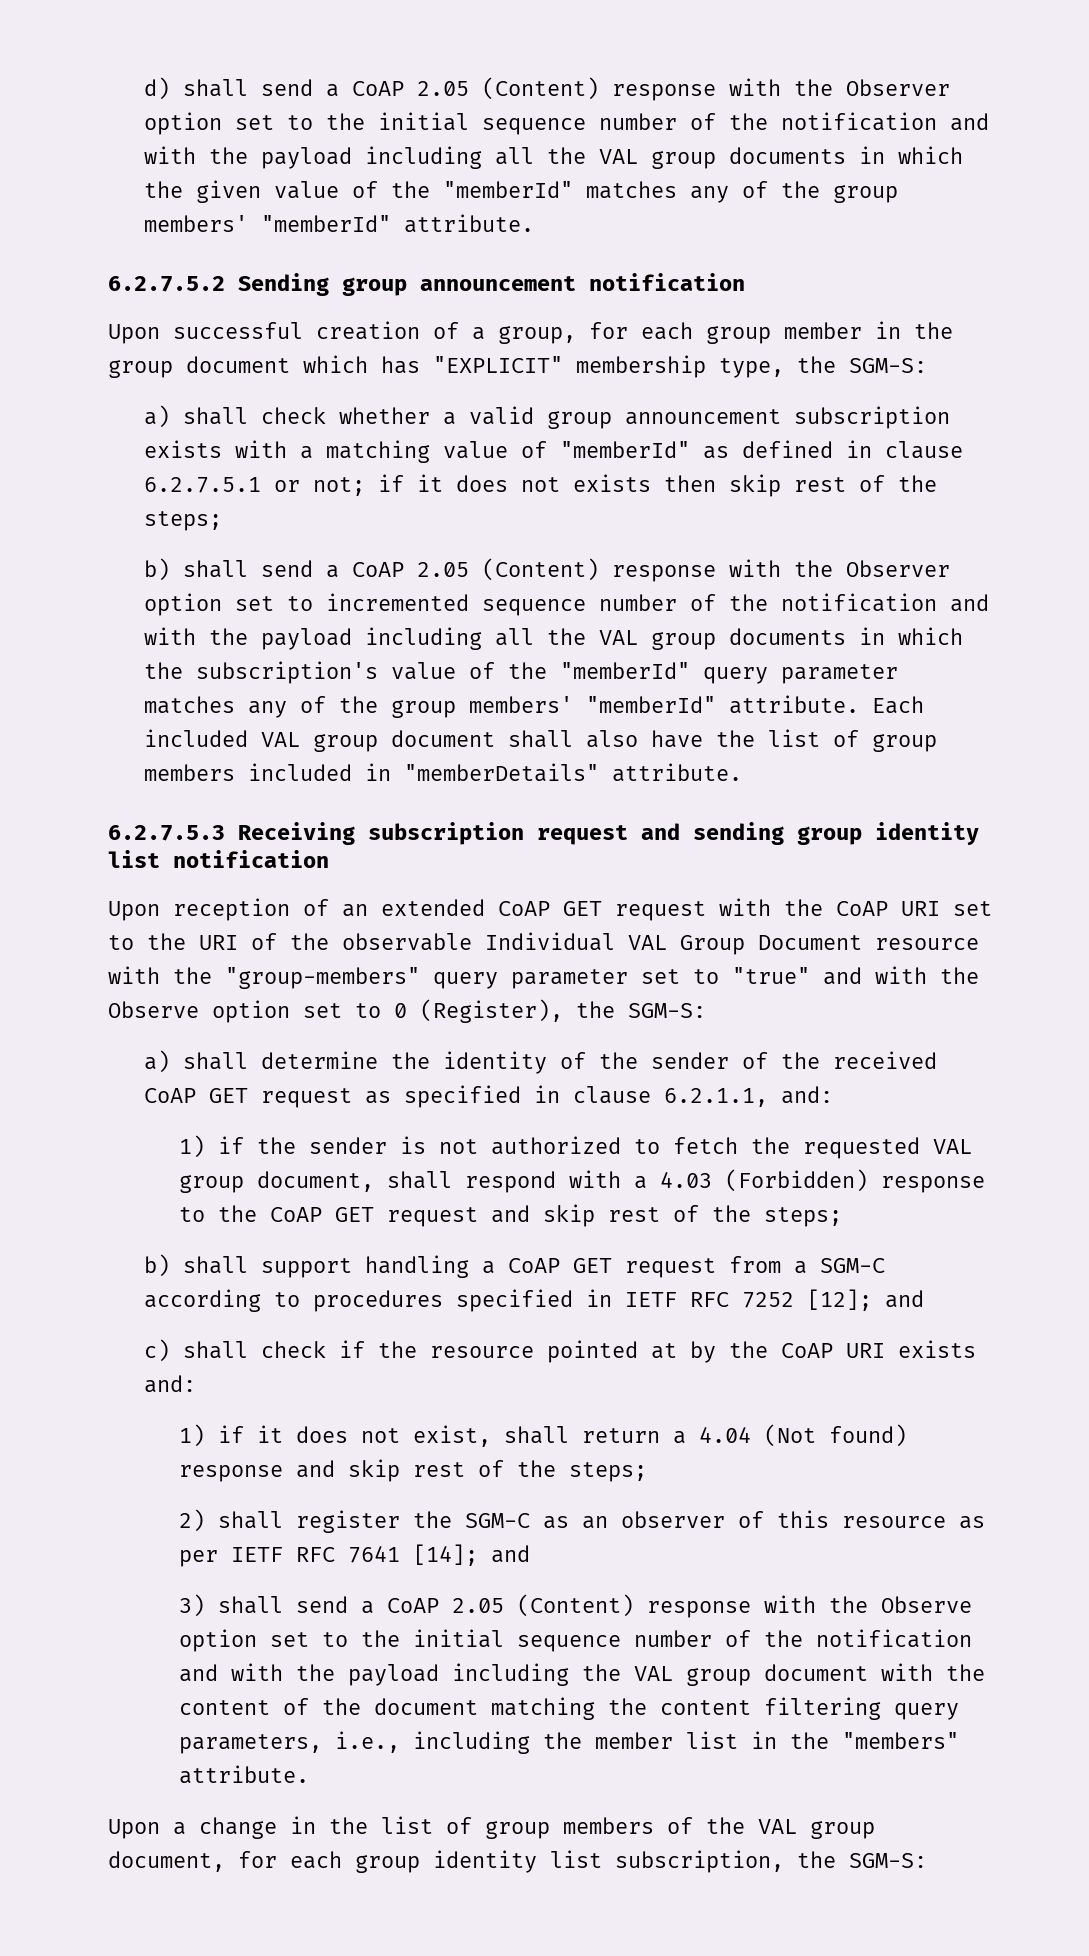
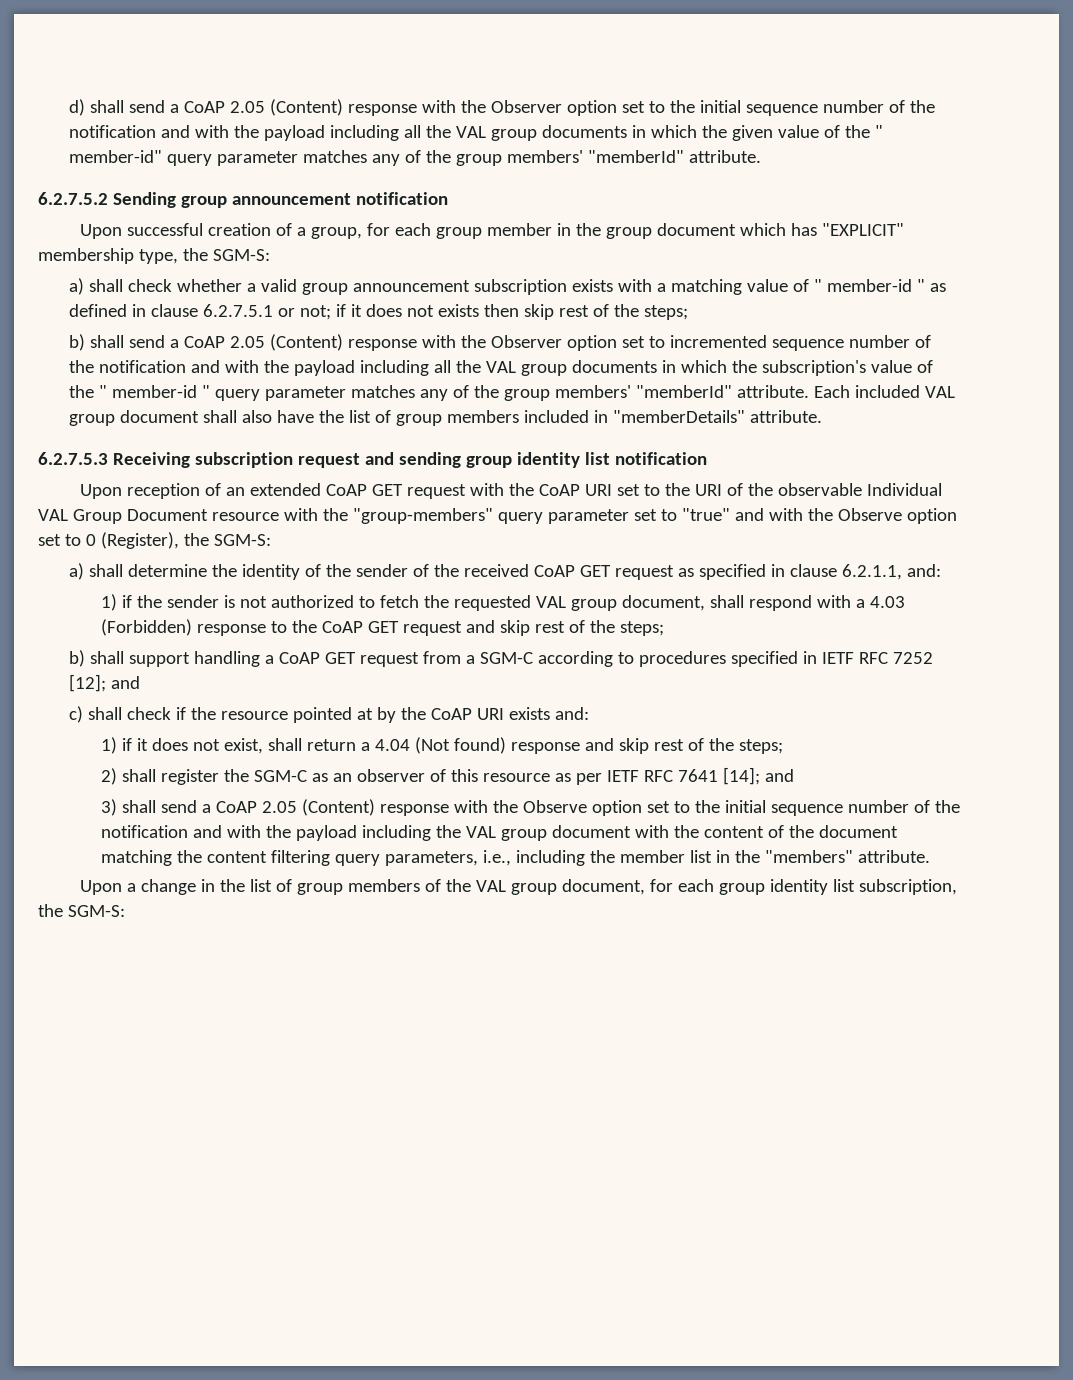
- d) shall send a CoAP 2.05 (Content) response with the Observer option set to the initial sequence number of the notification and with the payload including all the VAL group documents in which the given value of the "memberId" matches any of the group members' "memberId" attribute.
+ d) shall send a CoAP 2.05 (Content) response with the Observer option set to the initial sequence number of the notification and with the payload including all the VAL group documents in which the given value of the " member-id" query parameter matches any of the group members' "memberId" attribute.
- a) shall check whether a valid group announcement subscription exists with a matching value of "memberId" as defined in clause 6.2.7.5.1 or not; if it does not exists then skip rest of the steps;
+ a) shall check whether a valid group announcement subscription exists with a matching value of " member-id " as defined in clause 6.2.7.5.1 or not; if it does not exists then skip rest of the steps;
- b) shall send a CoAP 2.05 (Content) response with the Observer option set to incremented sequence number of the notification and with the payload including all the VAL group documents in which the subscription's value of the "memberId" query parameter matches any of the group members' "memberId" attribute.
+ b) shall send a CoAP 2.05 (Content) response with the Observer option set to incremented sequence number of the notification and with the payload including all the VAL group documents in which the subscription's value of the " member-id " query parameter matches any of the group members' "memberId" attribute.

